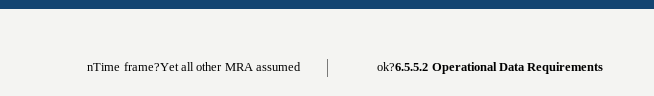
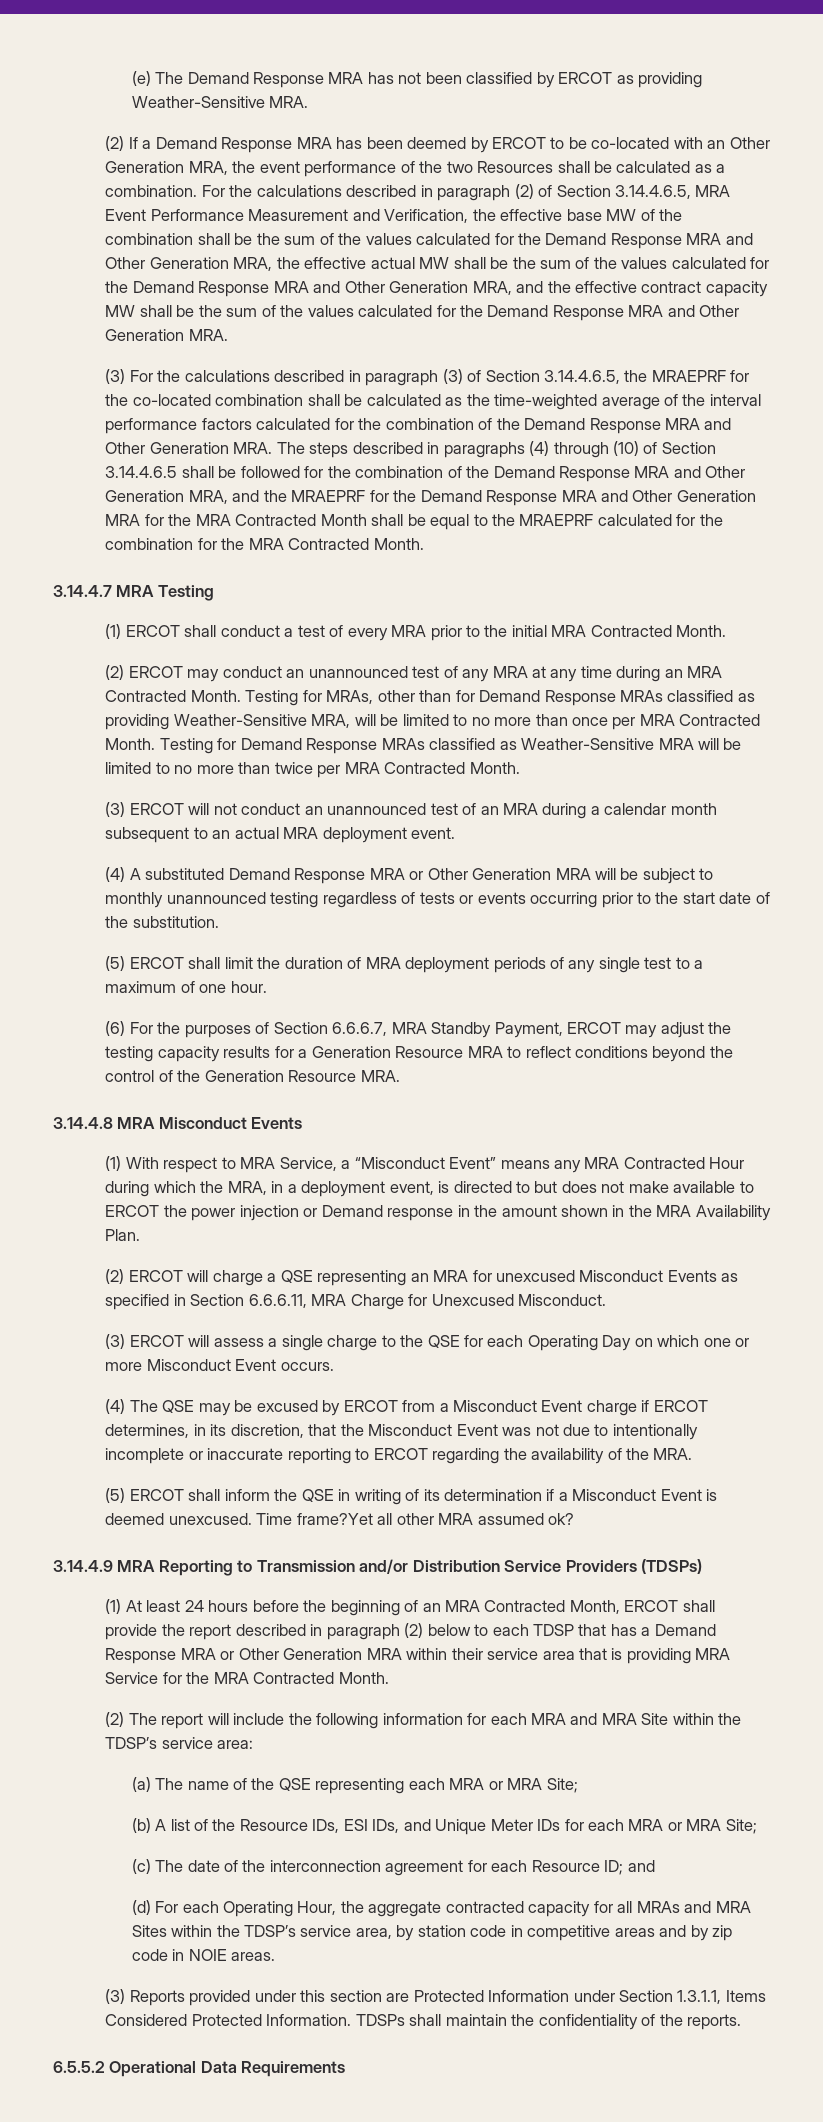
- nTime frame?Yet all other MRA assumed ok?6.5.5.2 Operational Data Requirements
+ (e) The Demand Response MRA has not been classified by ERCOT as providing Weather-Sensitive MRA.
+ (2) If a Demand Response MRA has been deemed by ERCOT to be co-located with an Other Generation MRA, the event performance of the two Resources shall be calculated as a combination. For the calculations described in paragraph (2) of Section 3.14.4.6.5, MRA Event Performance Measurement and Verification, the effective base MW of the combination shall be the sum of the values calculated for the Demand Response MRA and Other Generation MRA, the effective actual MW shall be the sum of the values calculated for the Demand Response MRA and Other Generation MRA, and the effective contract capacity MW shall be the sum of the values calculated for the Demand Response MRA and Other Generation MRA.
+ (3) For the calculations described in paragraph (3) of Section 3.14.4.6.5, the MRAEPRF for the co-located combination shall be calculated as the time-weighted average of the interval performance factors calculated for the combination of the Demand Response MRA and Other Generation MRA. The steps described in paragraphs (4) through (10) of Section 3.14.4.6.5 shall be followed for the combination of the Demand Response MRA and Other Generation MRA, and the MRAEPRF for the Demand Response MRA and Other Generation MRA for the MRA Contracted Month shall be equal to the MRAEPRF calculated for the combination for the MRA Contracted Month.
+ 3.14.4.7 MRA Testing
+ (1) ERCOT shall conduct a test of every MRA prior to the initial MRA Contracted Month.
+ (2) ERCOT may conduct an unannounced test of any MRA at any time during an MRA Contracted Month. Testing for MRAs, other than for Demand Response MRAs classified as providing Weather-Sensitive MRA, will be limited to no more than once per MRA Contracted Month. Testing for Demand Response MRAs classified as Weather-Sensitive MRA will be limited to no more than twice per MRA Contracted Month.
+ (3) ERCOT will not conduct an unannounced test of an MRA during a calendar month subsequent to an actual MRA deployment event.
+ (4) A substituted Demand Response MRA or Other Generation MRA will be subject to monthly unannounced testing regardless of tests or events occurring prior to the start date of the substitution.
+ (5) ERCOT shall limit the duration of MRA deployment periods of any single test to a maximum of one hour.
+ (6) For the purposes of Section 6.6.6.7, MRA Standby Payment, ERCOT may adjust the testing capacity results for a Generation Resource MRA to reflect conditions beyond the control of the Generation Resource MRA.
+ 3.14.4.8 MRA Misconduct Events
+ (1) With respect to MRA Service, a “Misconduct Event” means any MRA Contracted Hour during which the MRA, in a deployment event, is directed to but does not make available to ERCOT the power injection or Demand response in the amount shown in the MRA Availability Plan.
+ (2) ERCOT will charge a QSE representing an MRA for unexcused Misconduct Events as specified in Section 6.6.6.11, MRA Charge for Unexcused Misconduct.
+ (3) ERCOT will assess a single charge to the QSE for each Operating Day on which one or more Misconduct Event occurs.
+ (4) The QSE may be excused by ERCOT from a Misconduct Event charge if ERCOT determines, in its discretion, that the Misconduct Event was not due to intentionally incomplete or inaccurate reporting to ERCOT regarding the availability of the MRA.
+ (5) ERCOT shall inform the QSE in writing of its determination if a Misconduct Event is deemed unexcused. Time frame?Yet all other MRA assumed ok?
+ 3.14.4.9 MRA Reporting to Transmission and/or Distribution Service Providers (TDSPs)
+ (1) At least 24 hours before the beginning of an MRA Contracted Month, ERCOT shall provide the report described in paragraph (2) below to each TDSP that has a Demand Response MRA or Other Generation MRA within their service area that is providing MRA Service for the MRA Contracted Month.
+ (2) The report will include the following information for each MRA and MRA Site within the TDSP’s service area:
+ (a) The name of the QSE representing each MRA or MRA Site;
+ (b) A list of the Resource IDs, ESI IDs, and Unique Meter IDs for each MRA or MRA Site;
+ (c) The date of the interconnection agreement for each Resource ID; and
+ (d) For each Operating Hour, the aggregate contracted capacity for all MRAs and MRA Sites within the TDSP’s service area, by station code in competitive areas and by zip code in NOIE areas.
+ (3) Reports provided under this section are Protected Information under Section 1.3.1.1, Items Considered Protected Information. TDSPs shall maintain the confidentiality of the reports.
+ 6.5.5.2 Operational Data Requirements

